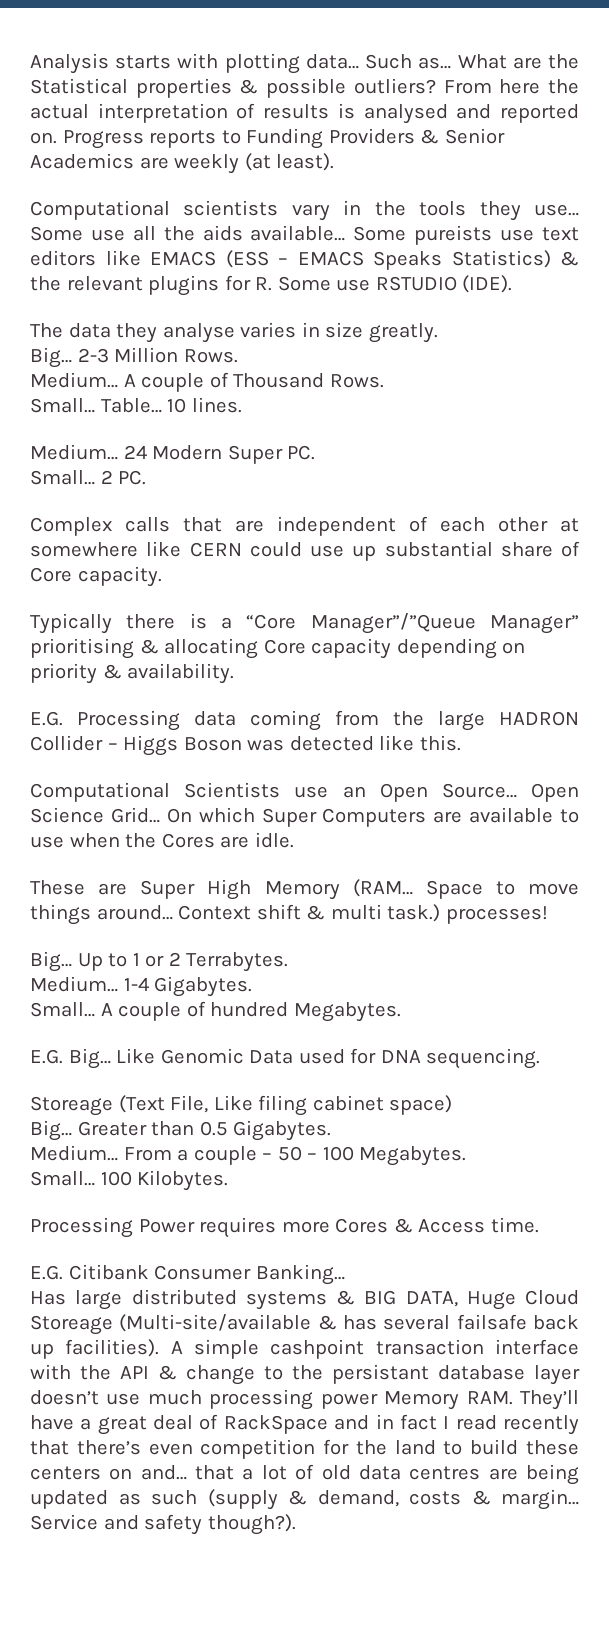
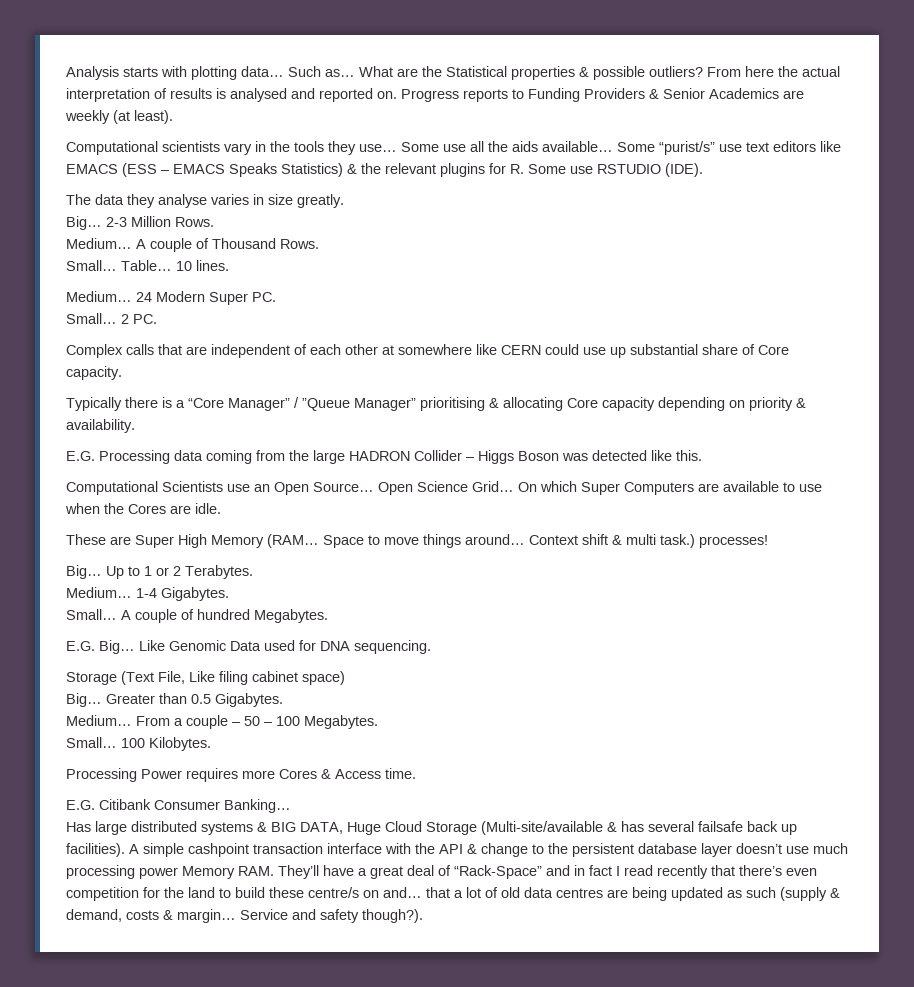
- Some pureists use text editors like EMACS (ESS – EMACS Speaks Statistics) & the relevant plugins for R. Some use RSTUDIO (IDE).
+ Some “purist/s” use text editors like EMACS (ESS – EMACS Speaks Statistics) & the relevant plugins for R. Some use RSTUDIO (IDE).
- Typically there is a “Core Manager”/”Queue Manager” prioritising & allocating Core capacity depending on priority & availability.
+ Typically there is a “Core Manager” / ”Queue Manager” prioritising & allocating Core capacity depending on priority & availability.
- Up to 1 or 2 Terrabytes.
+ Up to 1 or 2 Terabytes.
- Storeage (Text File, Like filing cabinet space)
+ Storage (Text File, Like filing cabinet space)
- Has large distributed systems & BIG DATA, Huge Cloud Storeage (Multi-site/available & has several failsafe back up facilities).
+ Has large distributed systems & BIG DATA, Huge Cloud Storage (Multi-site/available & has several failsafe back up facilities).
- A simple cashpoint transaction interface with the API & change to the persistant database layer doesn’t use much processing power Memory RAM. They’ll have a great deal of RackSpace and in fact I read recently that there’s even competition for the land to build these centers on and… that a lot of old data centres are being updated as such (supply & demand, costs & margin…
+ A simple cashpoint transaction interface with the API & change to the persistent database layer doesn’t use much processing power Memory RAM. They’ll have a great deal of “Rack-Space” and in fact I read recently that there’s even competition for the land to build these centre/s on and… that a lot of old data centres are being updated as such (supply & demand, costs & margin…

